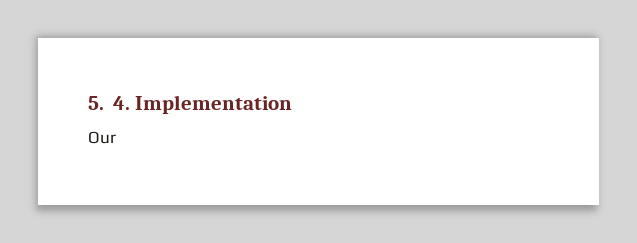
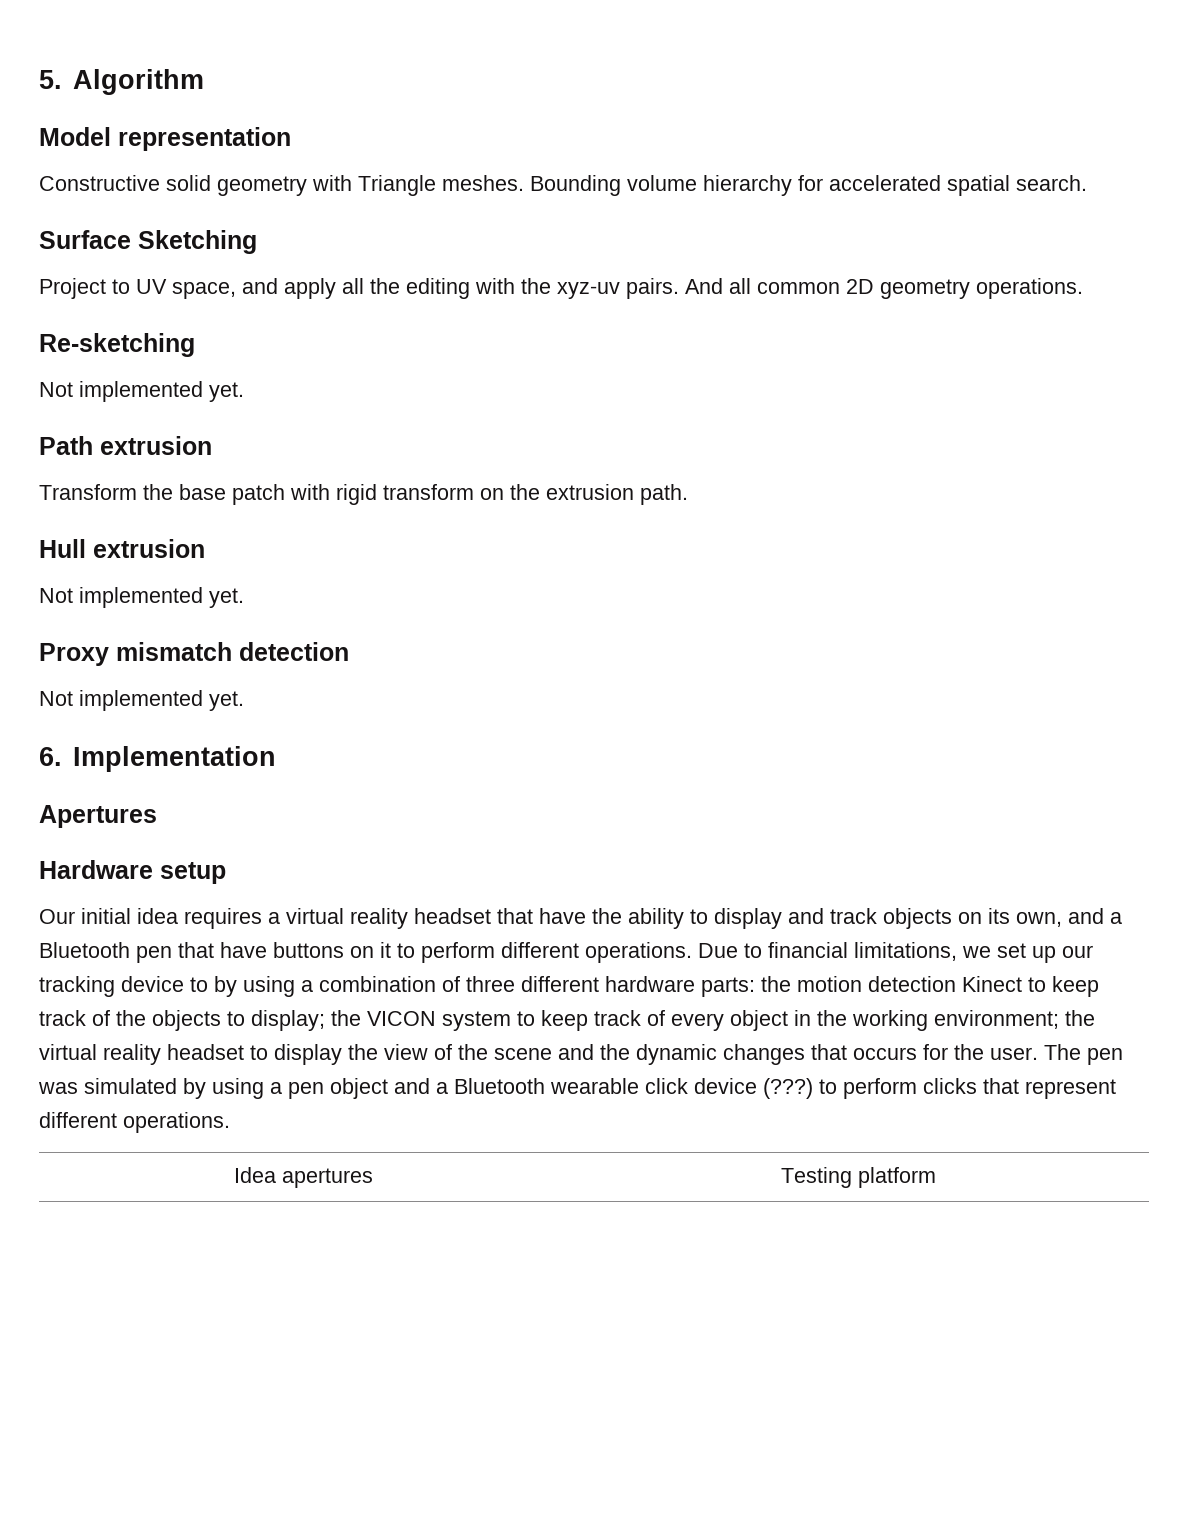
- 5. 4. Implementation
- Our
+ 5. Algorithm
+ Model representation
+ Constructive solid geometry with Triangle meshes. Bounding volume hierarchy for accelerated spatial search.
+ Surface Sketching
+ Project to UV space, and apply all the editing with the xyz-uv pairs. And all common 2D geometry operations.
+ Re-sketching
+ Not implemented yet.
+ Path extrusion
+ Transform the base patch with rigid transform on the extrusion path.
+ Hull extrusion
+ Not implemented yet.
+ Proxy mismatch detection
+ Not implemented yet.
+ 6. Implementation
+ Apertures
+ Hardware setup
+ Our initial idea requires a virtual reality headset that have the ability to display and track objects on its own, and a Bluetooth pen that have buttons on it to perform different operations. Due to financial limitations, we set up our tracking device to by using a combination of three different hardware parts: the motion detection Kinect to keep track of the objects to display; the VICON system to keep track of every object in the working environment; the virtual reality headset to display the view of the scene and the dynamic changes that occurs for the user. The pen was simulated by using a pen object and a Bluetooth wearable click device (???) to perform clicks that represent different operations.
+ Idea apertures | Testing platform

